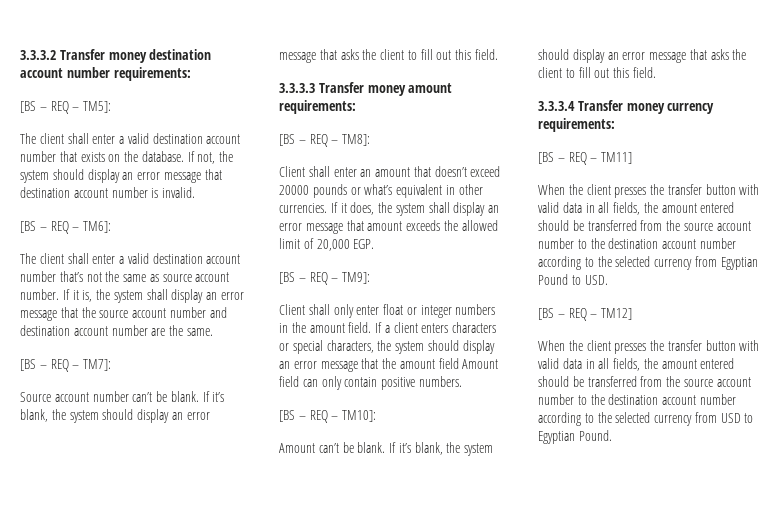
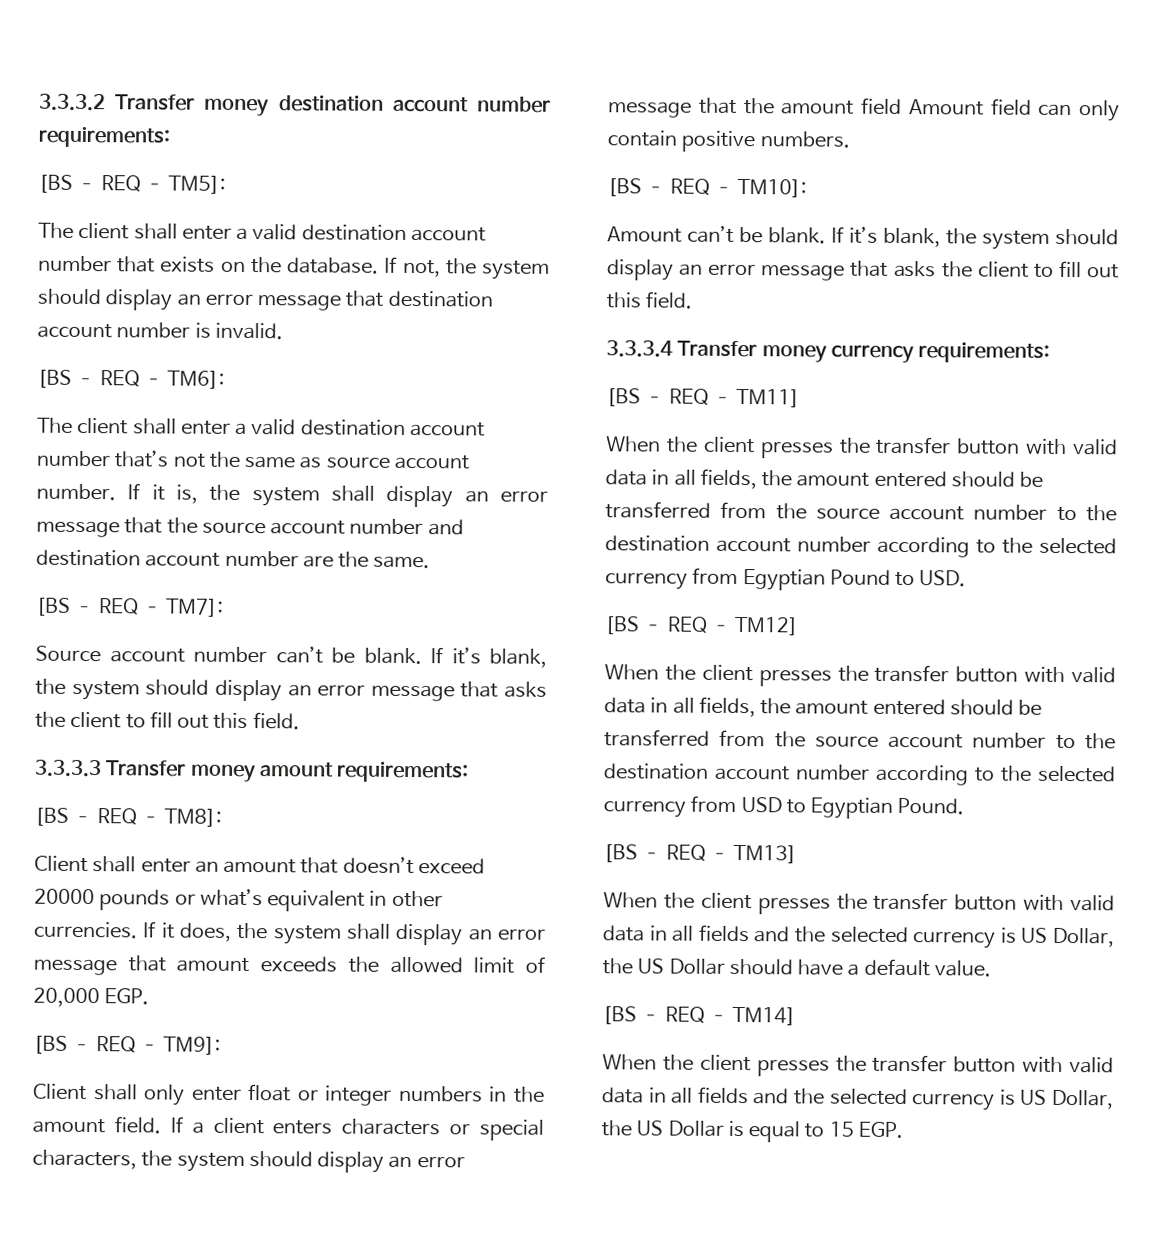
+ [BS – REQ – TM13]
+ When the client presses the transfer button with valid data in all fields and the selected currency is US Dollar, the US Dollar should have a default value.
+ [BS – REQ – TM14]
+ When the client presses the transfer button with valid data in all fields and the selected currency is US Dollar, the US Dollar is equal to 15 EGP.

